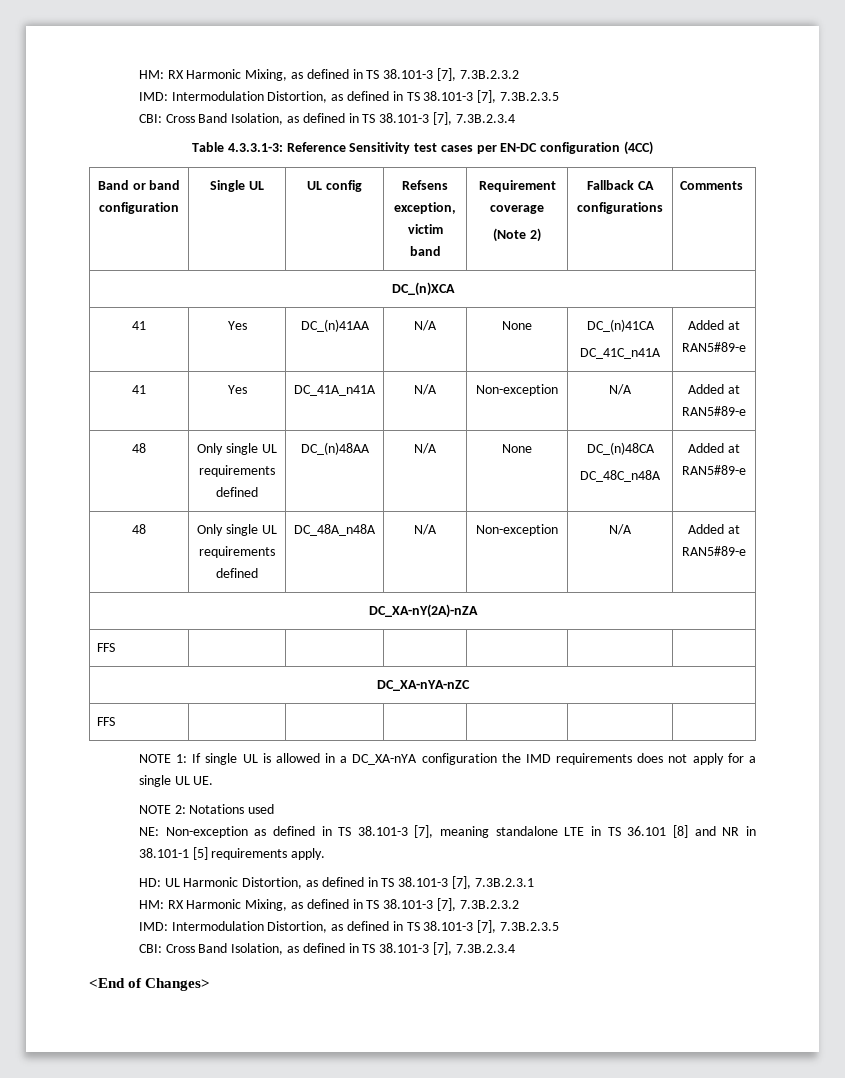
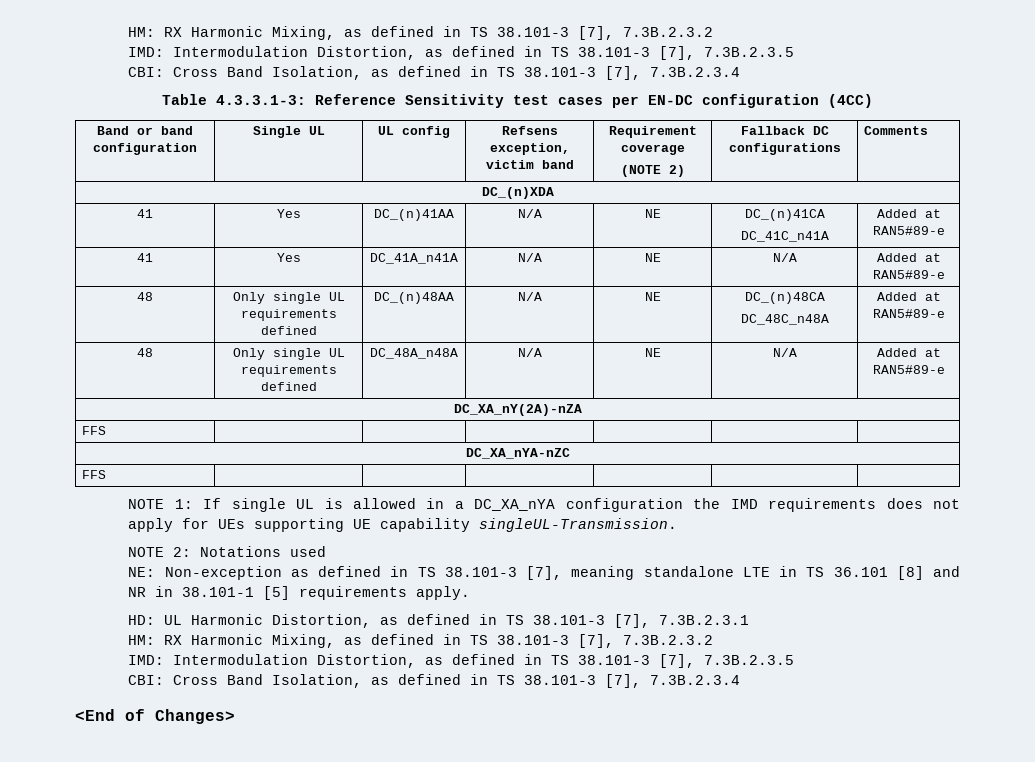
  Band or band configuration | Single UL | UL config | Refsens exception, victim band | Requirement coverage
- (Note 2) | Fallback CA configurations | Comments
+ (NOTE 2) | Fallback DC configurations | Comments
- DC_(n)XCA
+ DC_(n)XDA
- 41 | Yes | DC_(n)41AA | N/A | None | DC_(n)41CA
+ 41 | Yes | DC_(n)41AA | N/A | NE | DC_(n)41CA
- 41 | Yes | DC_41A_n41A | N/A | Non-exception | N/A | Added at RAN5#89-e
+ 41 | Yes | DC_41A_n41A | N/A | NE | N/A | Added at RAN5#89-e
- 48 | Only single UL requirements defined | DC_(n)48AA | N/A | None | DC_(n)48CA
+ 48 | Only single UL requirements defined | DC_(n)48AA | N/A | NE | DC_(n)48CA
- 48 | Only single UL requirements defined | DC_48A_n48A | N/A | Non-exception | N/A | Added at RAN5#89-e
- DC_XA-nY(2A)-nZA
+ 48 | Only single UL requirements defined | DC_48A_n48A | N/A | NE | N/A | Added at RAN5#89-e
+ DC_XA_nY(2A)-nZA
  FFS | | | | | |
- DC_XA-nYA-nZC
+ DC_XA_nYA-nZC
- NOTE 1: If single UL is allowed in a DC_XA-nYA configuration the IMD requirements does not apply for a single UL UE.
+ NOTE 1: If single UL is allowed in a DC_XA_nYA configuration the IMD requirements does not apply for UEs supporting UE capability singleUL-Transmission.

